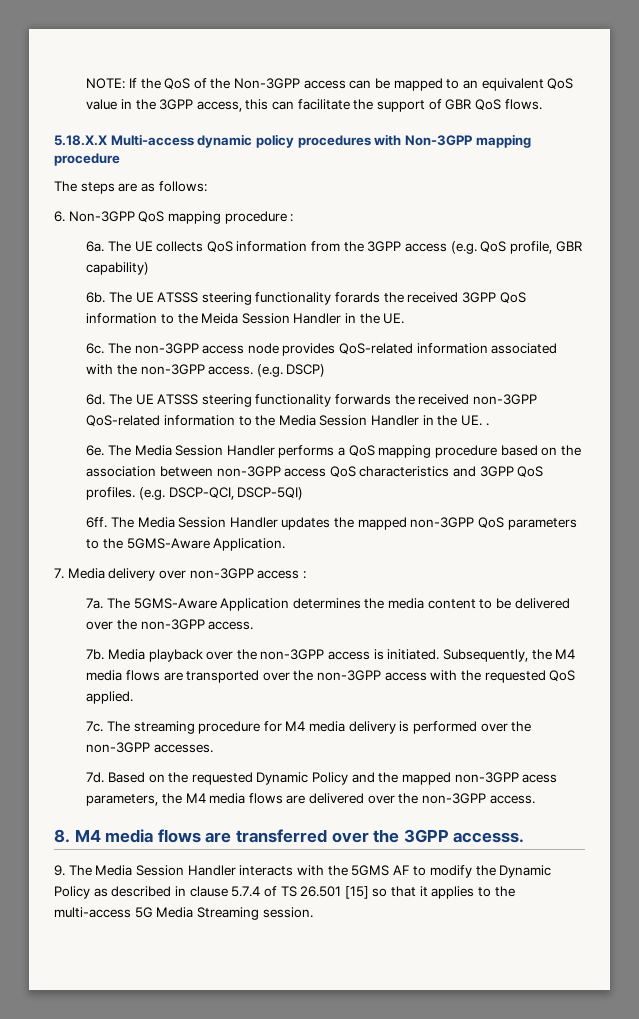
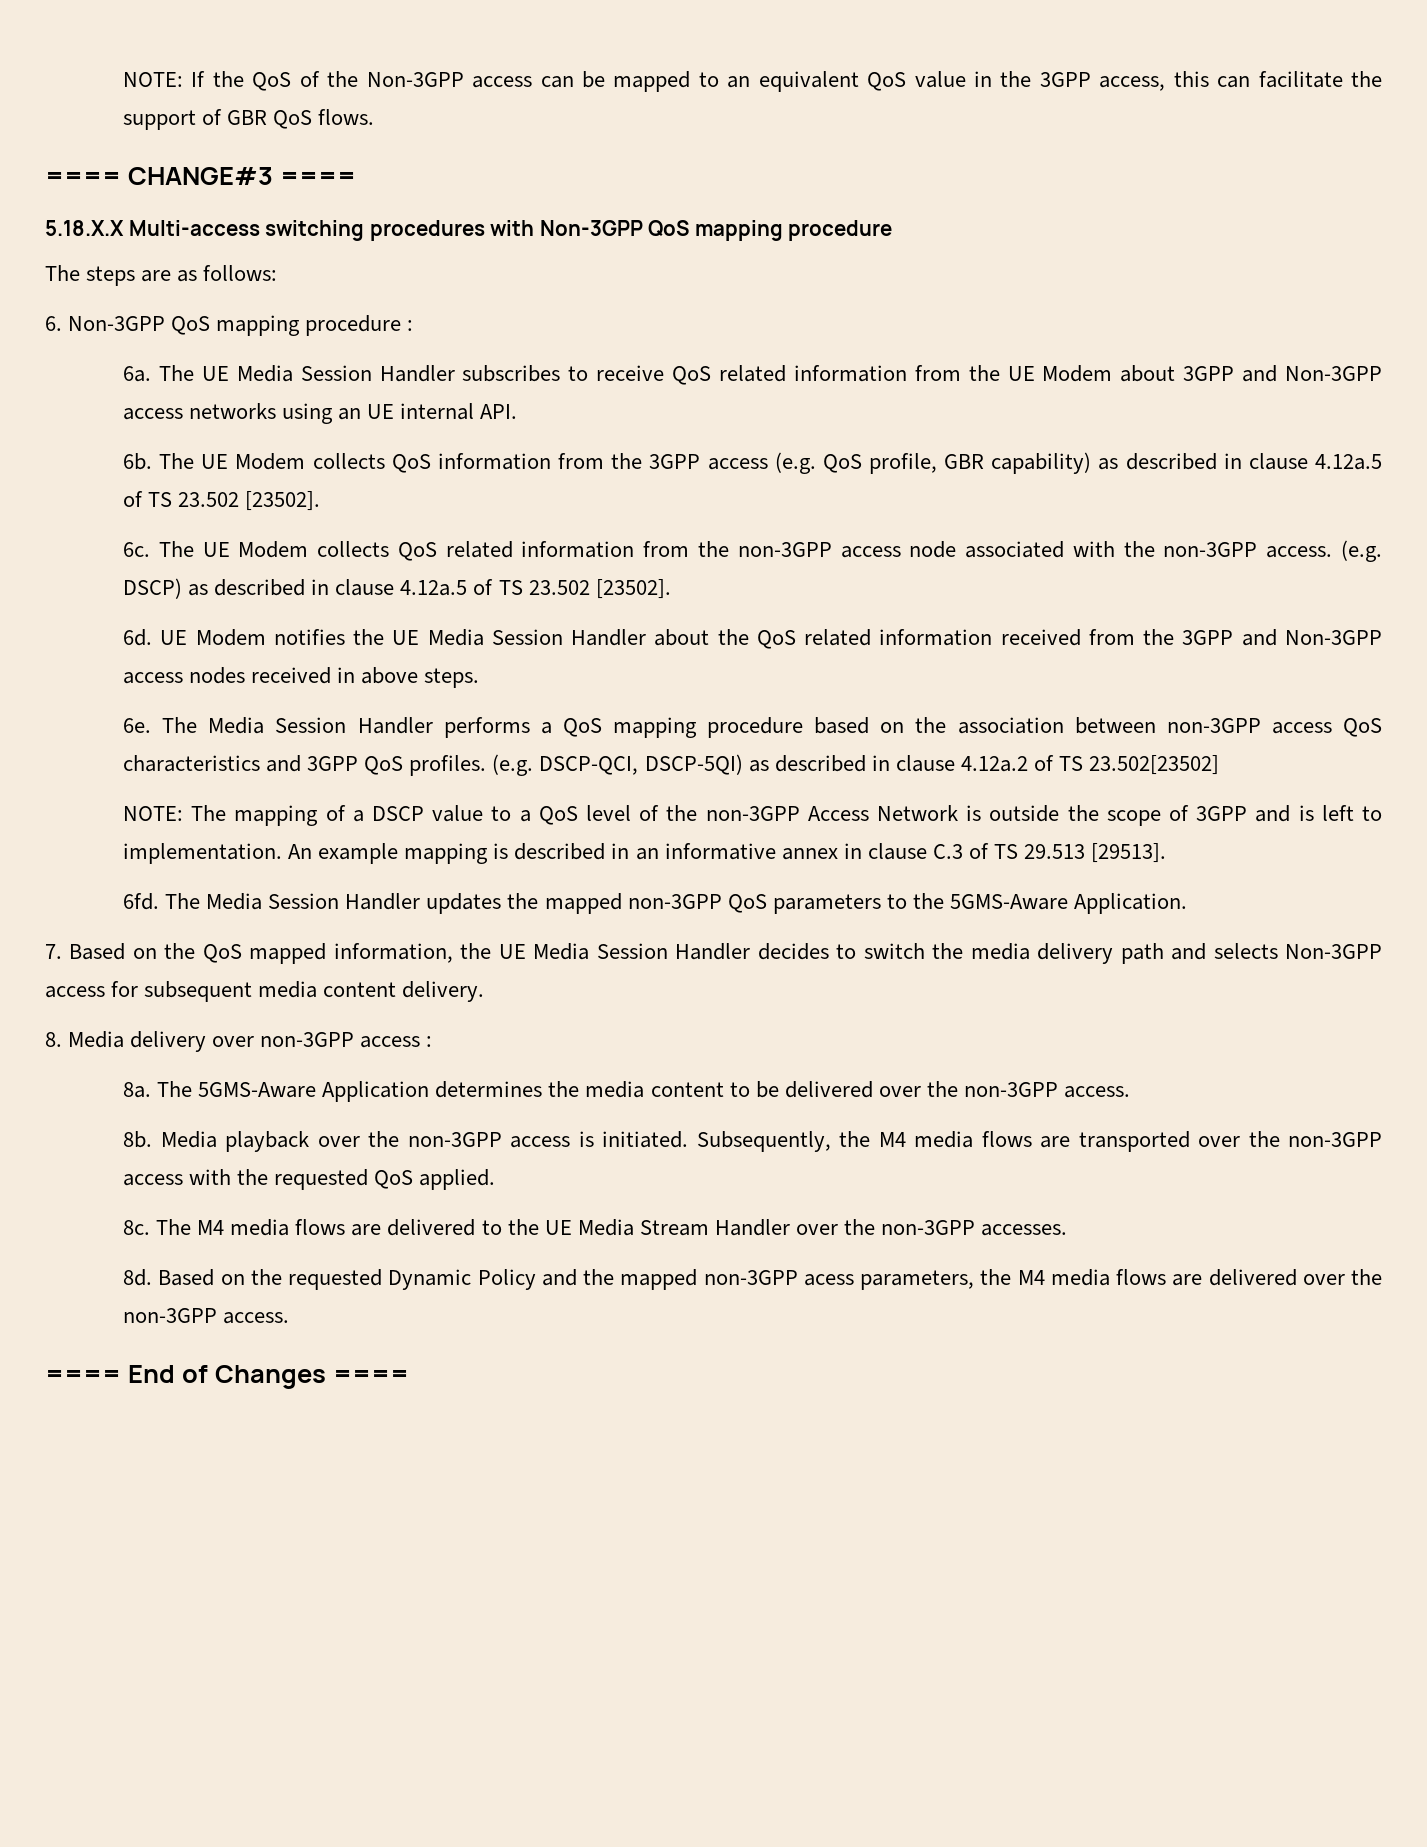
+ ==== CHANGE#3 ====
- 5.18.X.X Multi-access dynamic policy procedures with Non-3GPP mapping procedure
+ 5.18.X.X Multi-access switching procedures with Non-3GPP QoS mapping procedure
- The UE collects QoS information from the 3GPP access (e.g. QoS profile, GBR capability)
- 6b. The UE ATSSS steering functionality forards the received 3GPP QoS information to the Meida Session Handler in the UE.
- 6c. The non-3GPP access node provides QoS-related information associated with the non-3GPP access.
+ The UE Media Session Handler subscribes to receive QoS related information from the UE Modem about 3GPP and Non-3GPP access networks using an UE internal API.
+ 6b. The UE Modem collects QoS information from the 3GPP access (e.g. QoS profile, GBR capability) as described in clause 4.12a.5 of TS 23.502 [23502].
+ 6c. The UE Modem collects QoS related information from the non-3GPP access node associated with the non-3GPP access.
- (e.g. DSCP)
- 6d. The UE ATSSS steering functionality forwards the received non-3GPP QoS-related information to the Media Session Handler in the UE. .
+ (e.g. DSCP) as described in clause 4.12a.5 of TS 23.502 [23502].
+ 6d. UE Modem notifies the UE Media Session Handler about the QoS related information received from the 3GPP and Non-3GPP access nodes received in above steps.
- (e.g. DSCP-QCI, DSCP-5QI)
- 6ff.
+ (e.g. DSCP-QCI, DSCP-5QI) as described in clause 4.12a.2 of TS 23.502[23502]
+ NOTE: The mapping of a DSCP value to a QoS level of the non-3GPP Access Network is outside the scope of 3GPP and is left to implementation. An example mapping is described in an informative annex in clause C.3 of TS 29.513 [29513].
+ 6fd.
- 7. Media delivery over non-3GPP access :
+ 7. Based on the QoS mapped information, the UE Media Session Handler decides to switch the media delivery path and selects Non-3GPP access for subsequent media content delivery.
+ 8. Media delivery over non-3GPP access :
- 7a.
+ 8a.
- 7b.
+ 8b.
- 7c. The streaming procedure for M4 media delivery is performed over the non-3GPP accesses.
+ 8c. The M4 media flows are delivered to the UE Media Stream Handler over the non-3GPP accesses.
- 7d.
+ 8d.
- 8. M4 media flows are transferred over the 3GPP accesss.
- 9. The Media Session Handler interacts with the 5GMS AF to modify the Dynamic Policy as described in clause 5.7.4 of TS 26.501 [15] so that it applies to the multi-access 5G Media Streaming session.
+ ==== End of Changes ====

